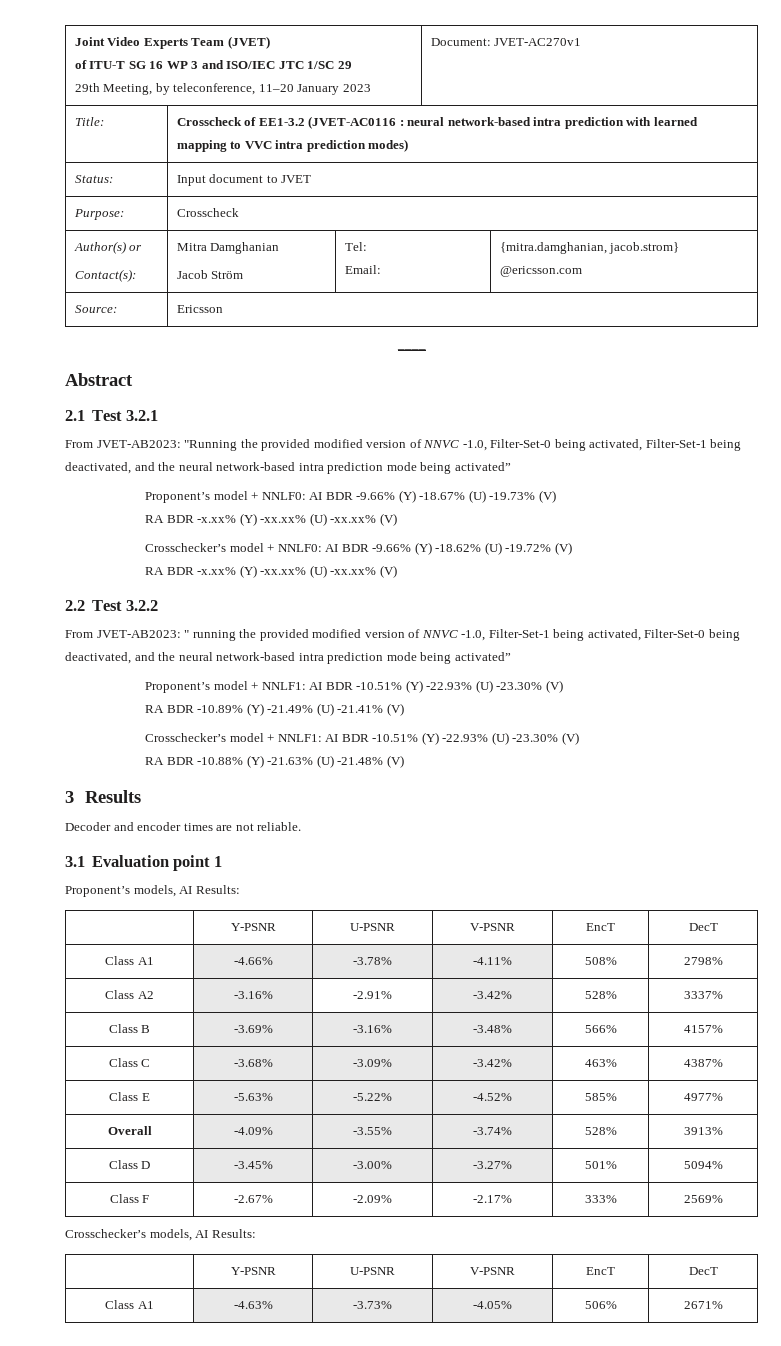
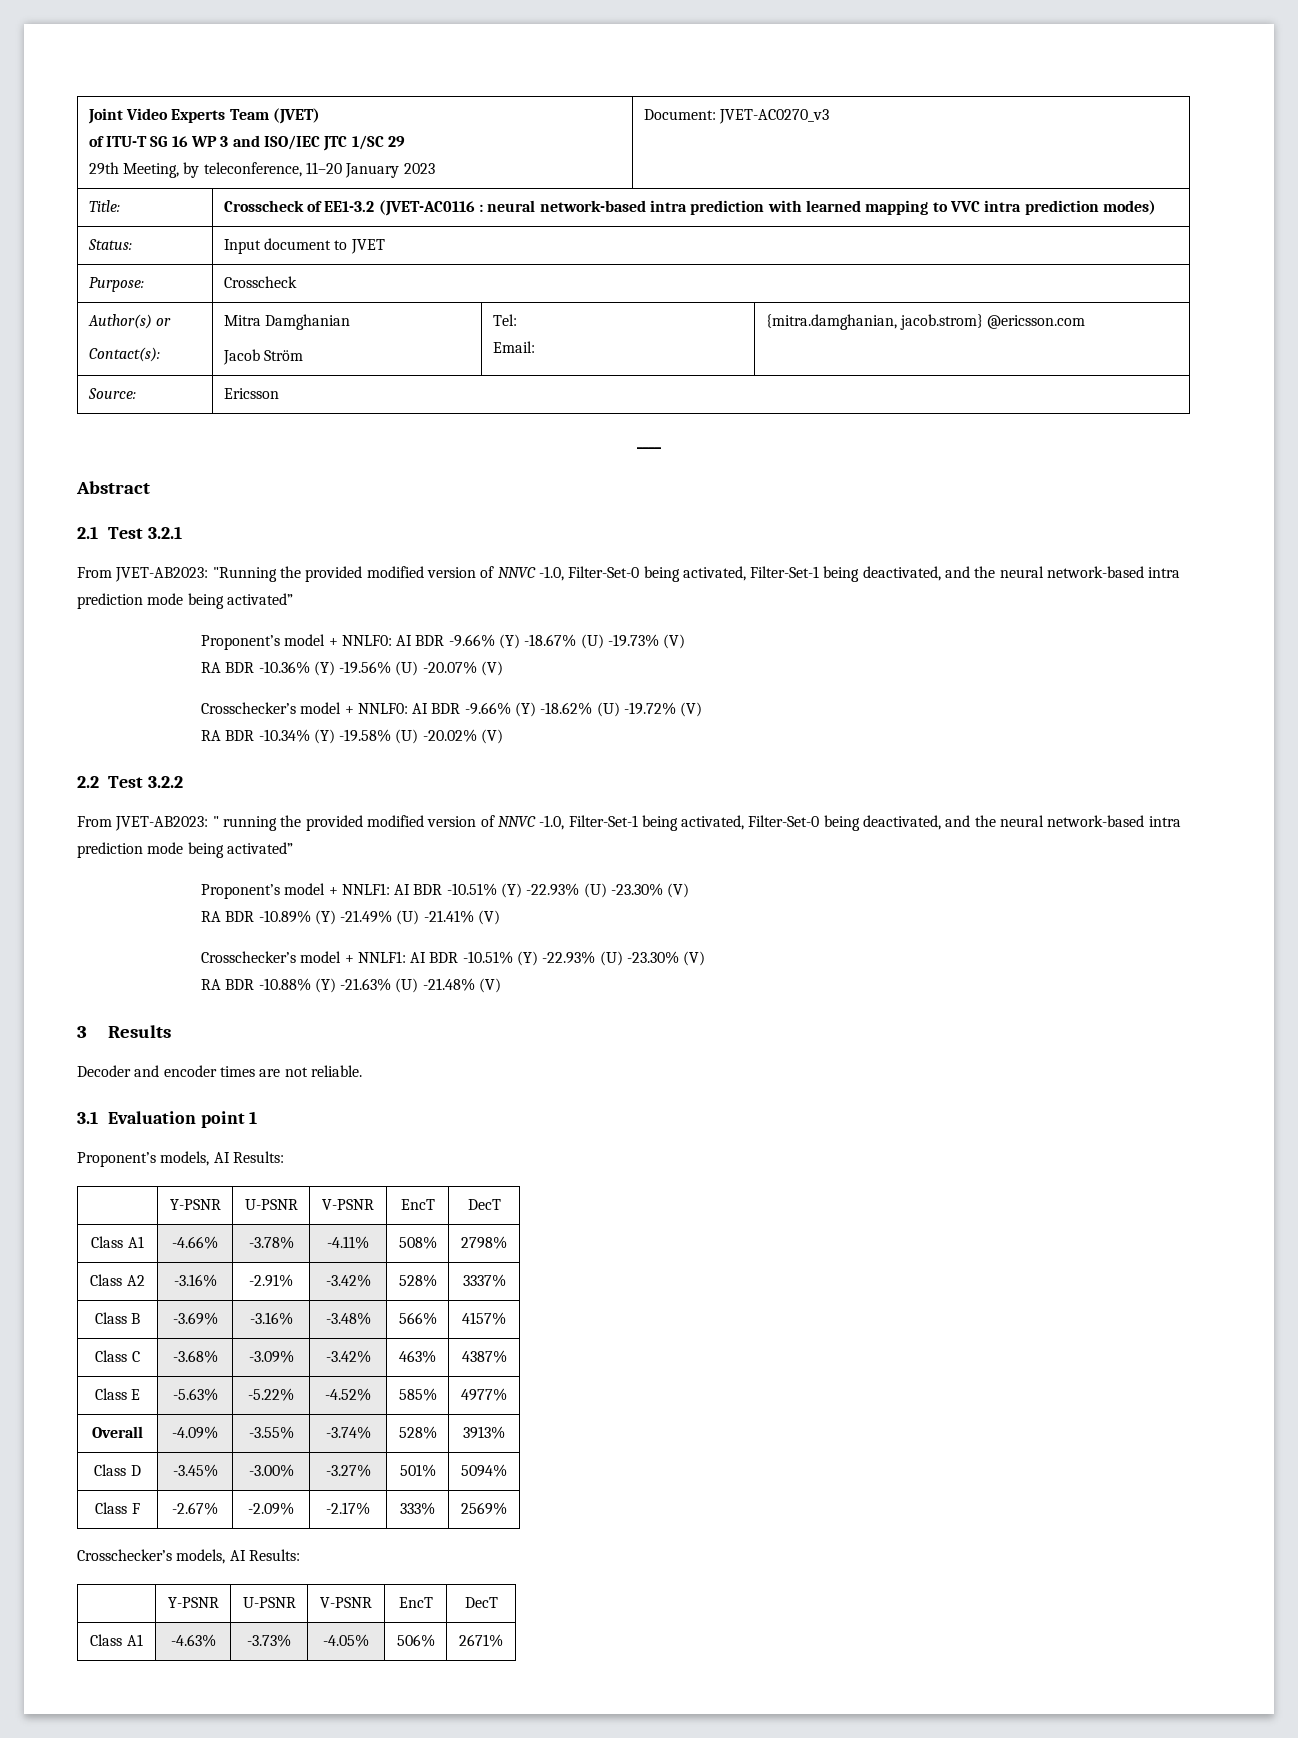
  Joint Video Experts Team (JVET)
  of ITU-T SG 16 WP 3 and ISO/IEC JTC 1/SC 29
- 29th Meeting, by teleconference, 11–20 January 2023 | Document: JVET-AC270v1
+ 29th Meeting, by teleconference, 11–20 January 2023 | Document: JVET-AC0270_v3
  Proponent’s model + NNLF0: AI BDR -9.66% (Y) -18.67% (U) -19.73% (V)
- RA BDR -x.xx% (Y) -xx.xx% (U) -xx.xx% (V)
+ RA BDR -10.36% (Y) -19.56% (U) -20.07% (V)
  Crosschecker’s model + NNLF0: AI BDR -9.66% (Y) -18.62% (U) -19.72% (V)
- RA BDR -x.xx% (Y) -xx.xx% (U) -xx.xx% (V)
+ RA BDR -10.34% (Y) -19.58% (U) -20.02% (V)

